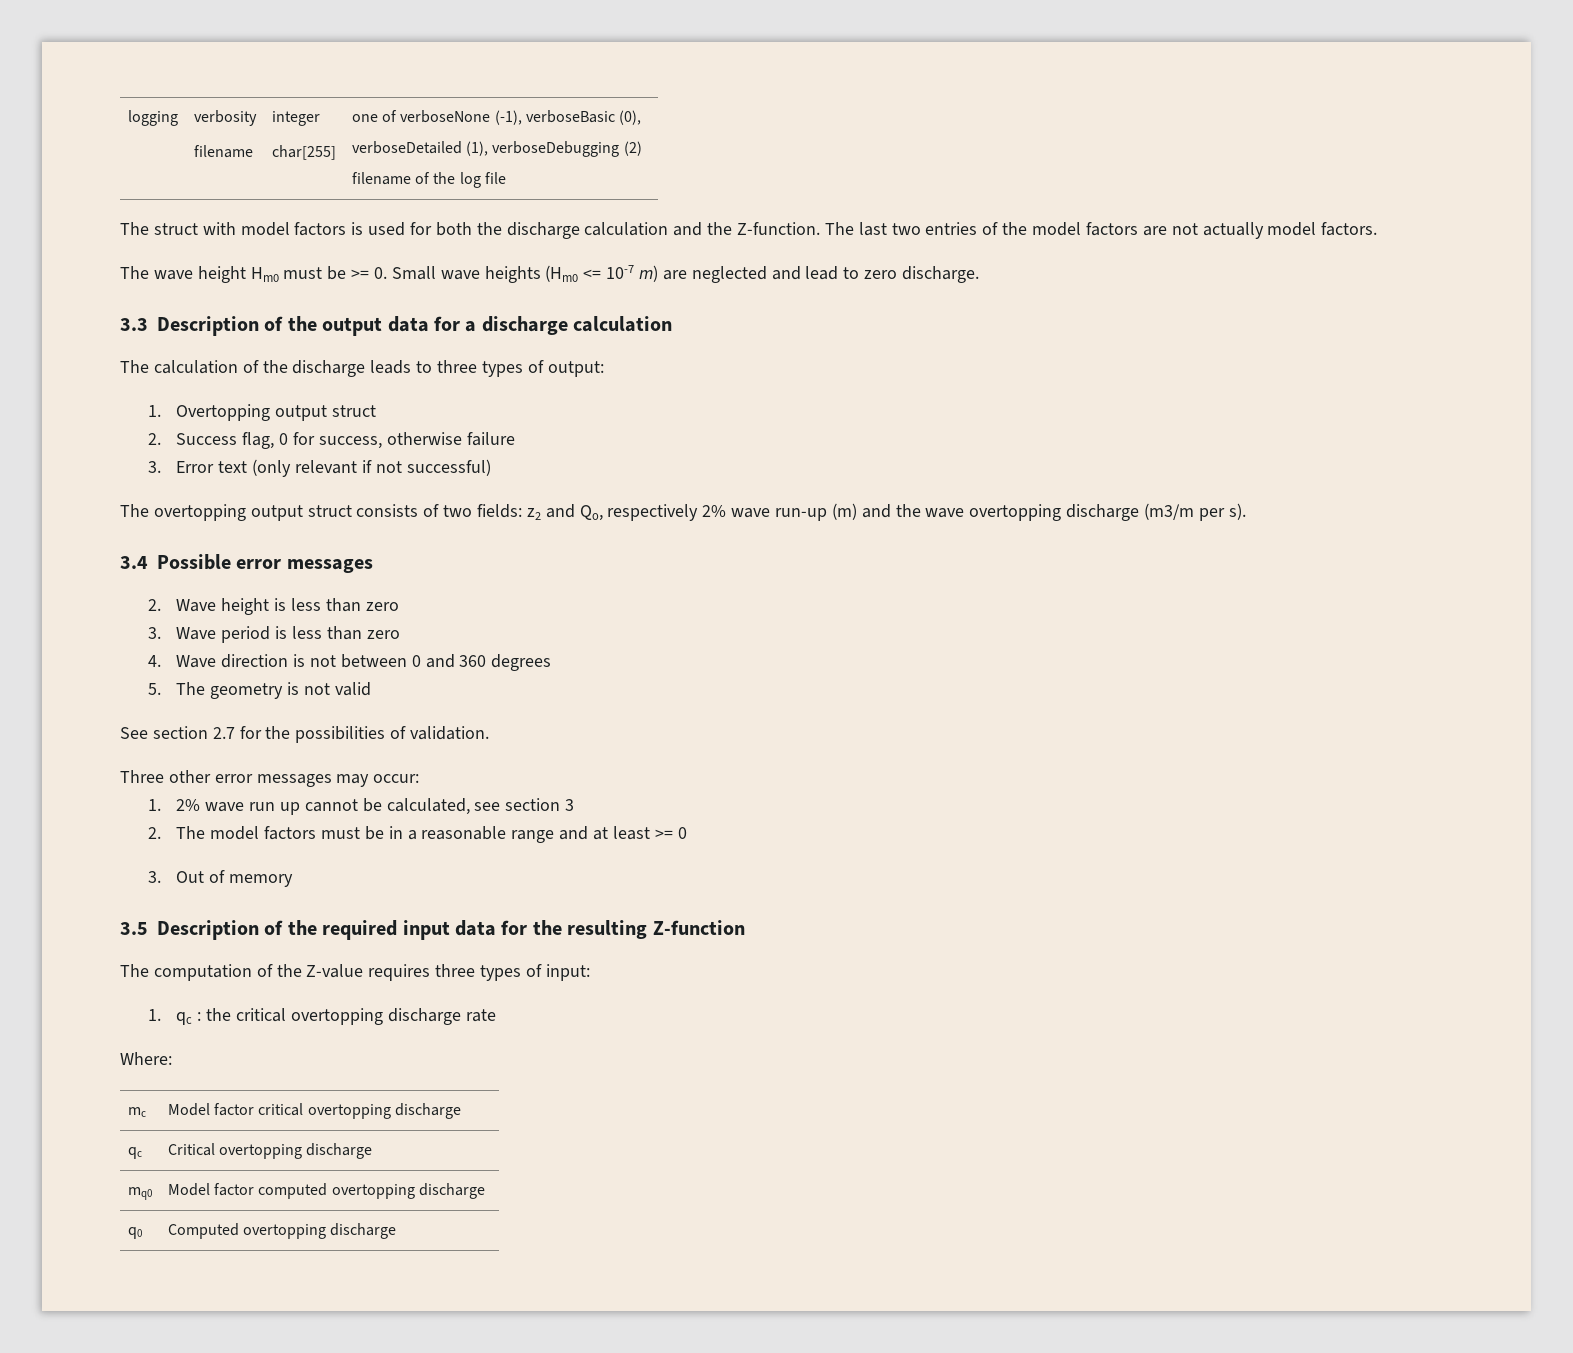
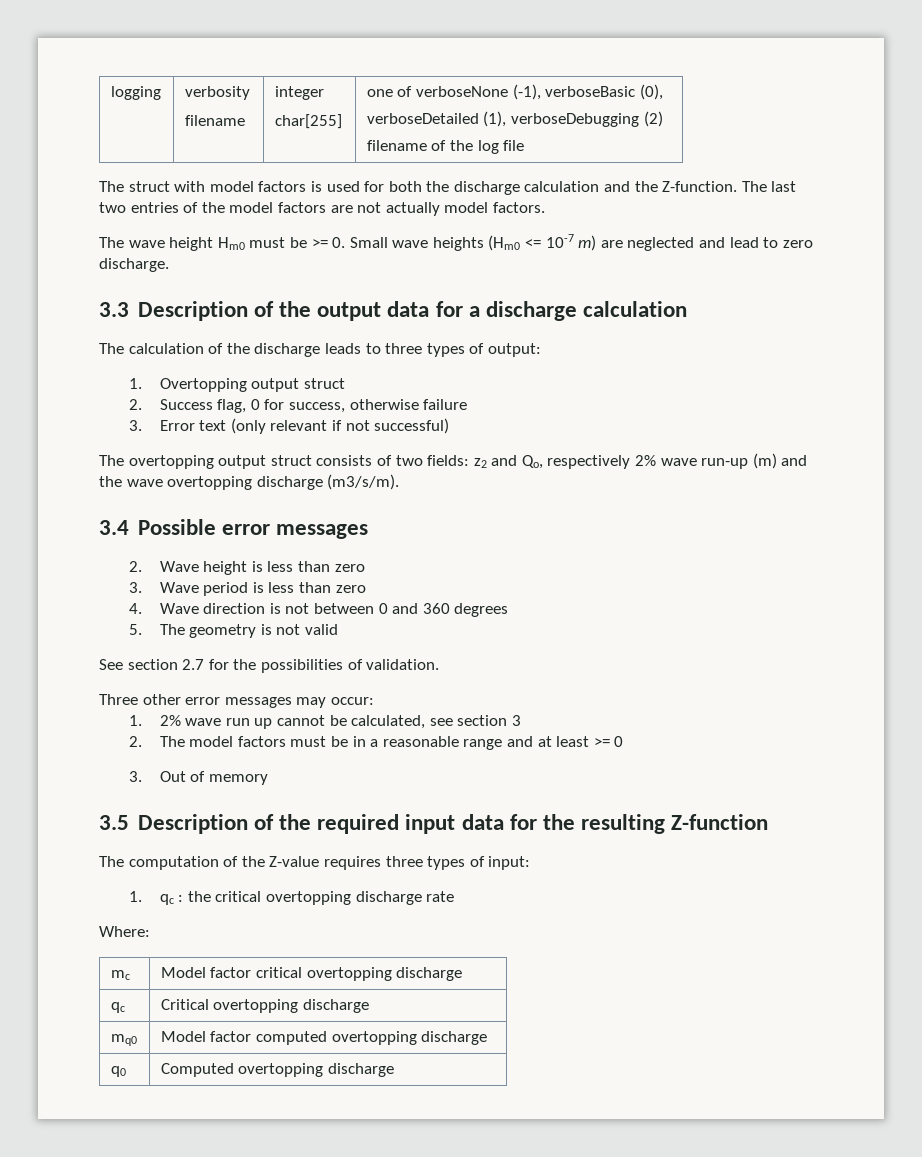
- The overtopping output struct consists of two fields: z2 and Qo, respectively 2% wave run-up (m) and the wave overtopping discharge (m3/m per s).
+ The overtopping output struct consists of two fields: z2 and Qo, respectively 2% wave run-up (m) and the wave overtopping discharge (m3/s/m).

